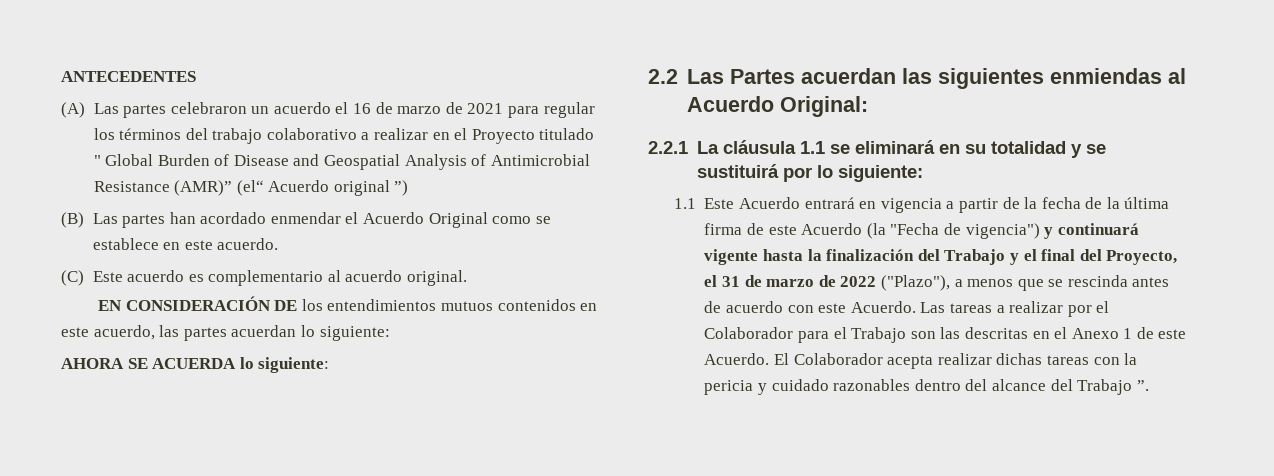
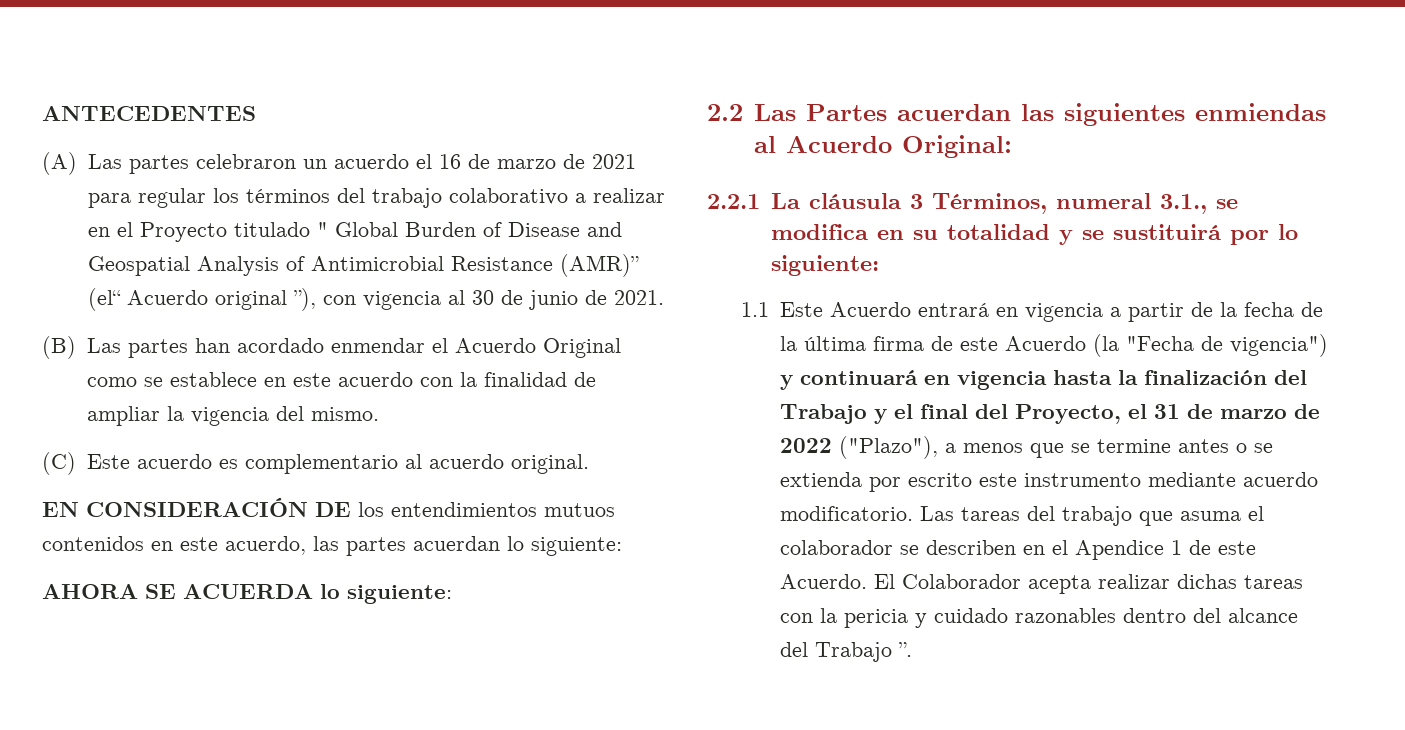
- (A) Las partes celebraron un acuerdo el 16 de marzo de 2021 para regular los términos del trabajo colaborativo a realizar en el Proyecto titulado " Global Burden of Disease and Geospatial Analysis of Antimicrobial Resistance (AMR)” (el“ Acuerdo original ”)
+ (A) Las partes celebraron un acuerdo el 16 de marzo de 2021 para regular los términos del trabajo colaborativo a realizar en el Proyecto titulado " Global Burden of Disease and Geospatial Analysis of Antimicrobial Resistance (AMR)” (el“ Acuerdo original ”), con vigencia al 30 de junio de 2021.
- (B) Las partes han acordado enmendar el Acuerdo Original como se establece en este acuerdo.
+ (B) Las partes han acordado enmendar el Acuerdo Original como se establece en este acuerdo con la finalidad de ampliar la vigencia del mismo.
- 2.2.1 La cláusula 1.1 se eliminará en su totalidad y se sustituirá por lo siguiente:
+ 2.2.1 La cláusula 3 Términos, numeral 3.1., se modifica en su totalidad y se sustituirá por lo siguiente:
- 1.1 Este Acuerdo entrará en vigencia a partir de la fecha de la última firma de este Acuerdo (la "Fecha de vigencia") y continuará vigente hasta la finalización del Trabajo y el final del Proyecto, el 31 de marzo de 2022 ("Plazo"), a menos que se rescinda antes de acuerdo con este Acuerdo. Las tareas a realizar por el Colaborador para el Trabajo son las descritas en el Anexo 1 de este Acuerdo.
+ 1.1 Este Acuerdo entrará en vigencia a partir de la fecha de la última firma de este Acuerdo (la "Fecha de vigencia") y continuará en vigencia hasta la finalización del Trabajo y el final del Proyecto, el 31 de marzo de 2022 ("Plazo"), a menos que se termine antes o se extienda por escrito este instrumento mediante acuerdo modificatorio. Las tareas del trabajo que asuma el colaborador se describen en el Apendice 1 de este Acuerdo.

